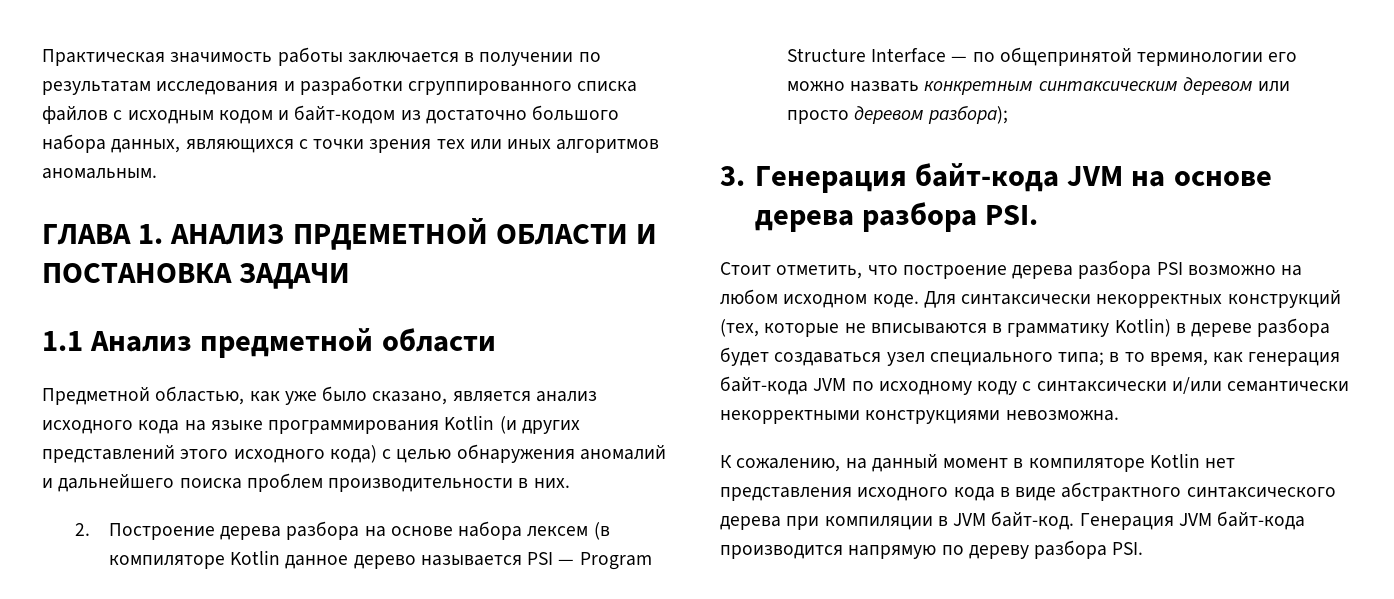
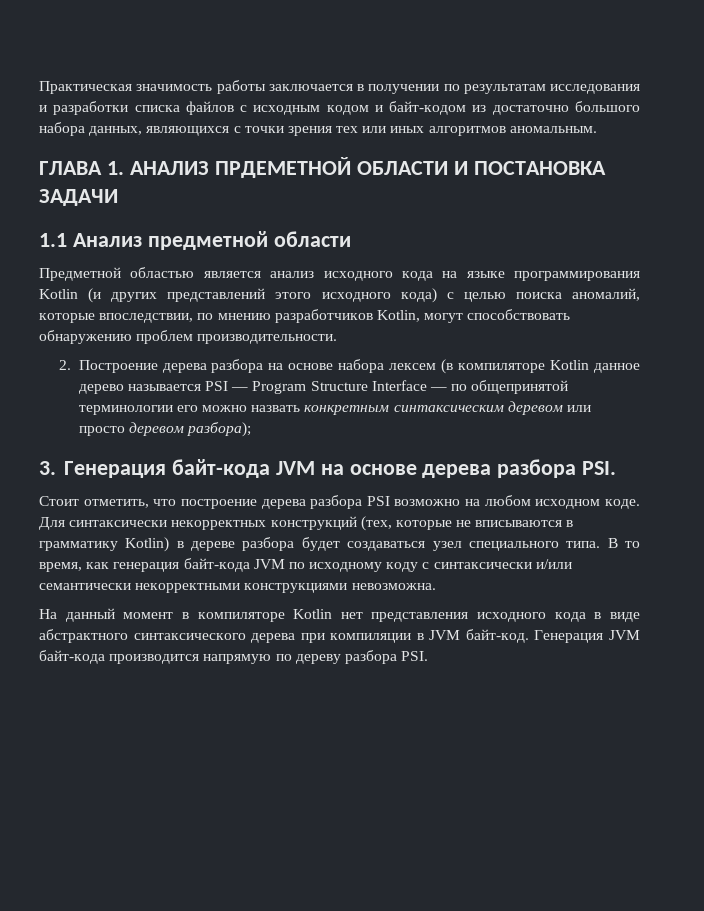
- Практическая значимость работы заключается в получении по результатам исследования и разработки сгруппированного списка файлов с исходным кодом и байт-кодом из достаточно большого набора данных, являющихся с точки зрения тех или иных алгоритмов аномальным.
+ Практическая значимость работы заключается в получении по результатам исследования и разработки списка файлов с исходным кодом и байт-кодом из достаточно большого набора данных, являющихся с точки зрения тех или иных алгоритмов аномальным.
- Предметной областью, как уже было сказано, является анализ исходного кода на языке программирования Kotlin (и других представлений этого исходного кода) с целью обнаружения аномалий и дальнейшего поиска проблем производительности в них.
+ Предметной областью является анализ исходного кода на языке программирования Kotlin (и других представлений этого исходного кода) с целью поиска аномалий, которые впоследствии, по мнению разработчиков Kotlin, могут способствовать обнаружению проблем производительности.
- Для синтаксически некорректных конструкций (тех, которые не вписываются в грамматику Kotlin) в дереве разбора будет создаваться узел специального типа; в то время, как генерация байт-кода JVM по исходному коду с синтаксически и/или семантически некорректными конструкциями невозможна.
+ Для синтаксически некорректных конструкций (тех, которые не вписываются в грамматику Kotlin) в дереве разбора будет создаваться узел специального типа. В то время, как генерация байт-кода JVM по исходному коду с синтаксически и/или семантически некорректными конструкциями невозможна.
- К сожалению, на данный момент в компиляторе Kotlin нет представления исходного кода в виде абстрактного синтаксического дерева при компиляции в JVM байт-код.
+ На данный момент в компиляторе Kotlin нет представления исходного кода в виде абстрактного синтаксического дерева при компиляции в JVM байт-код.

